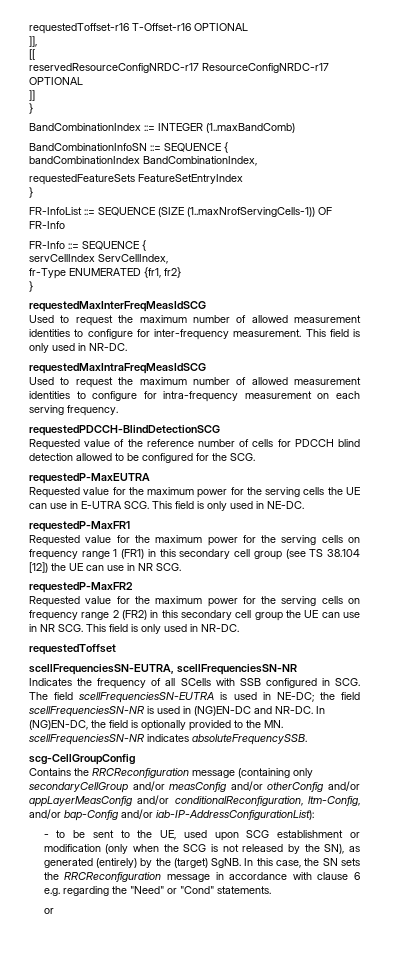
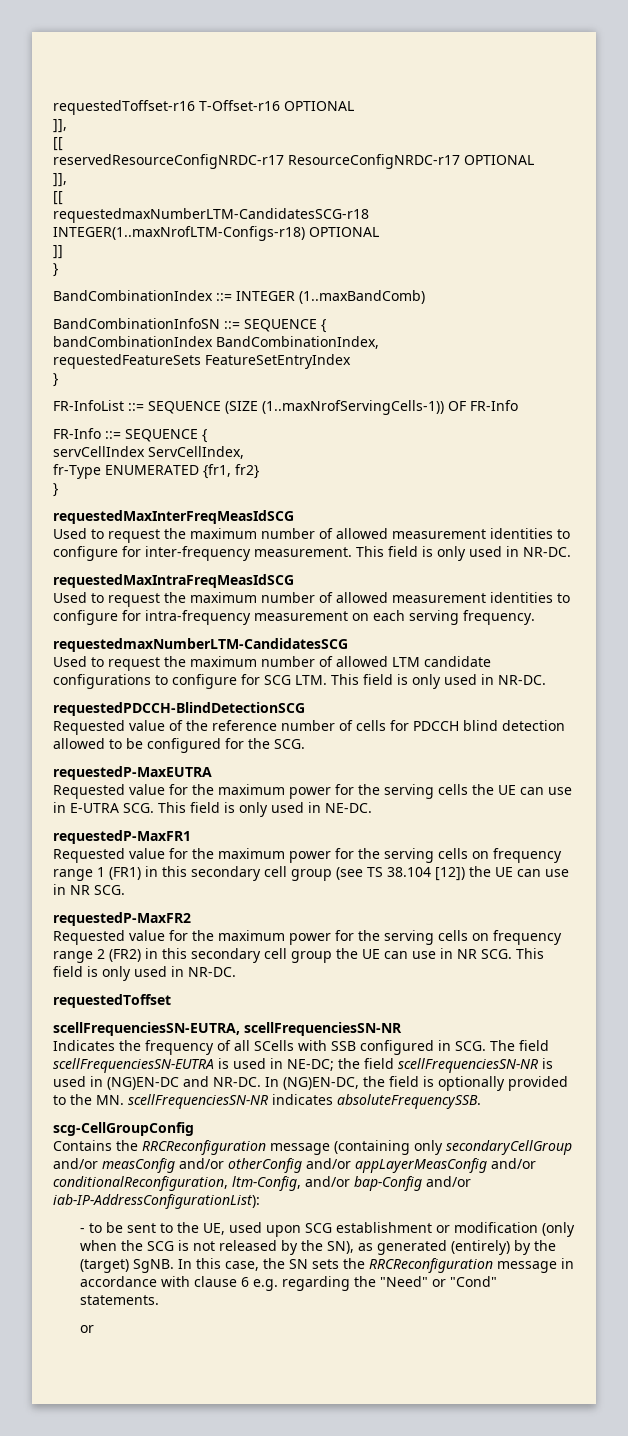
  reservedResourceConfigNRDC-r17 ResourceConfigNRDC-r17 OPTIONAL
+ ]],
+ [[
+ requestedmaxNumberLTM-CandidatesSCG-r18 INTEGER(1..maxNrofLTM-Configs-r18) OPTIONAL
+ requestedmaxNumberLTM-CandidatesSCG
+ Used to request the maximum number of allowed LTM candidate configurations to configure for SCG LTM. This field is only used in NR-DC.

